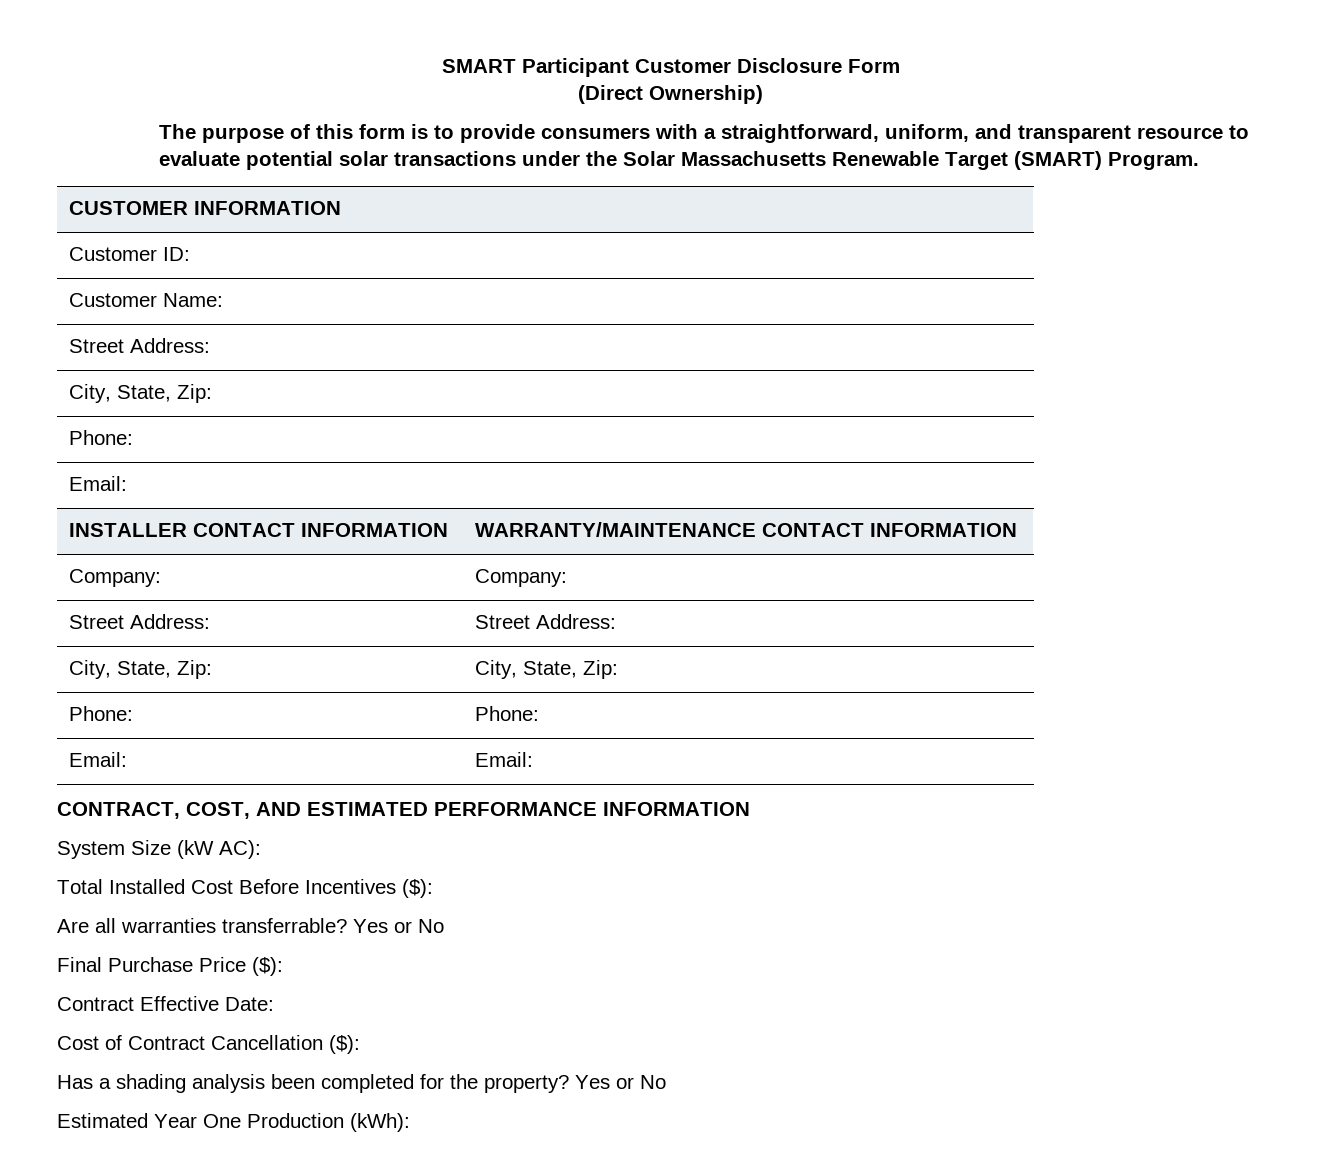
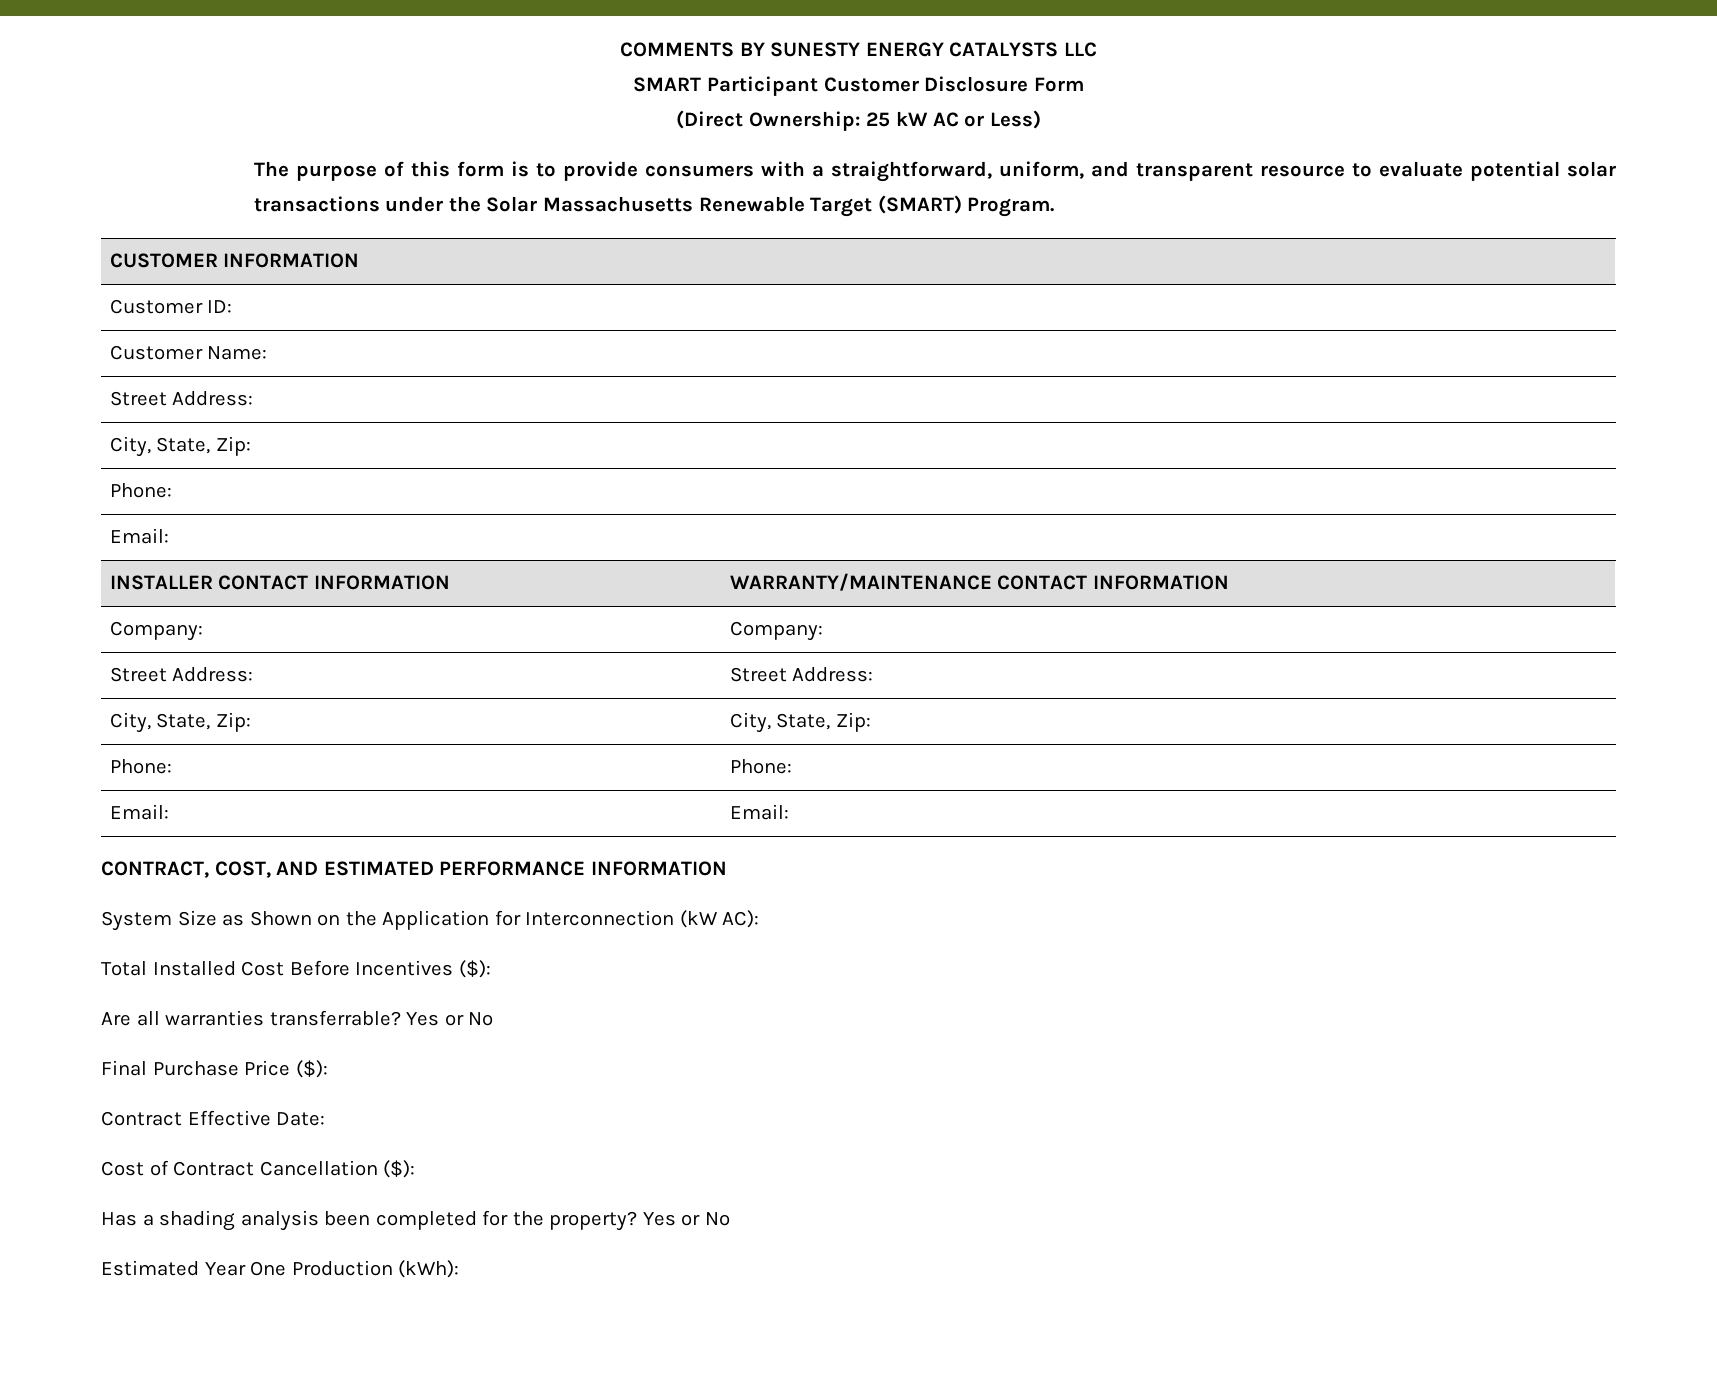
+ COMMENTS BY SUNESTY ENERGY CATALYSTS LLC
- (Direct Ownership)
+ (Direct Ownership: 25 kW AC or Less)
- System Size (kW AC):
+ System Size as Shown on the Application for Interconnection (kW AC):

